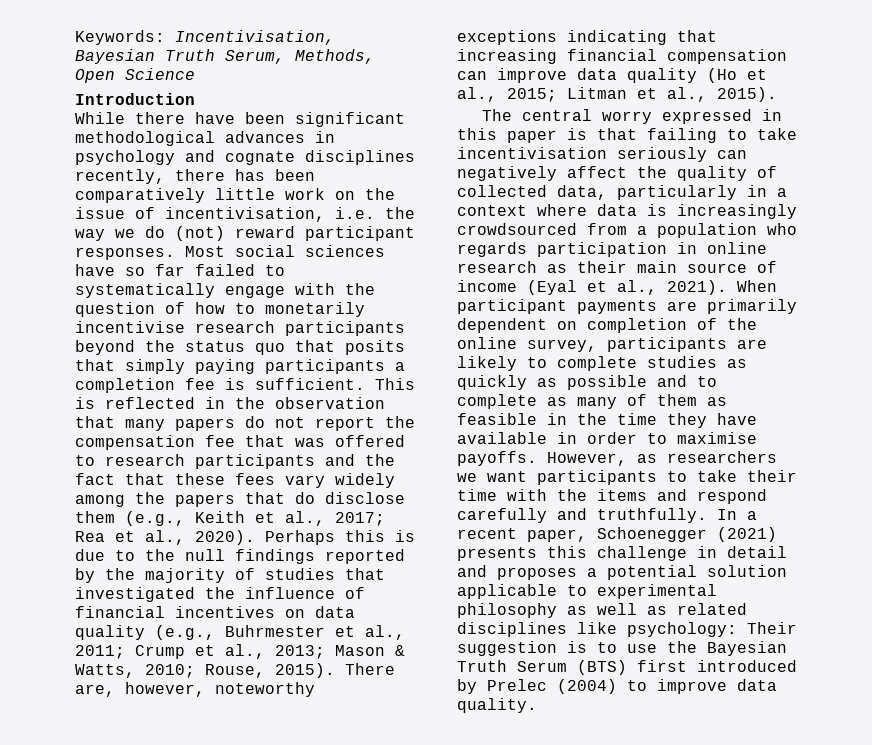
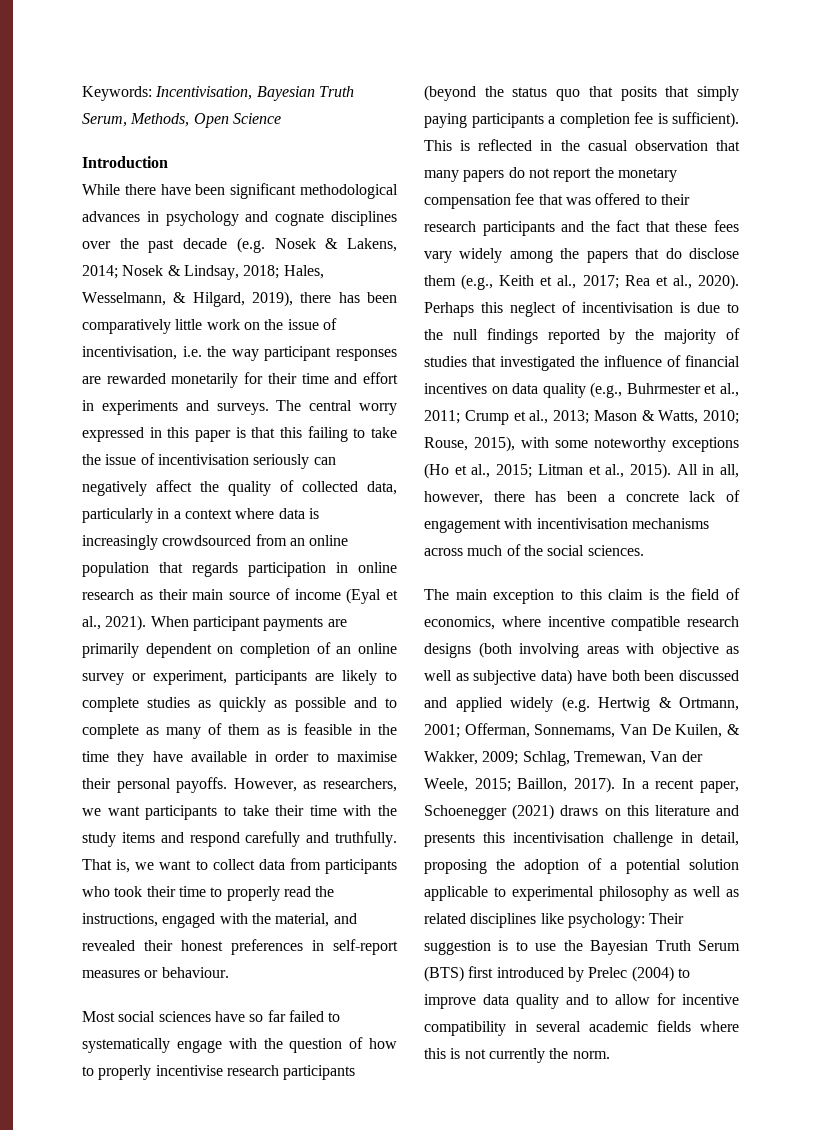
- While there have been significant methodological advances in psychology and cognate disciplines recently, there has been comparatively little work on the issue of incentivisation, i.e. the way we do (not) reward participant responses. Most social sciences have so far failed to systematically engage with the question of how to monetarily incentivise research participants beyond the status quo that posits that simply paying participants a completion fee is sufficient.
+ While there have been significant methodological advances in psychology and cognate disciplines over the past decade (e.g. Nosek & Lakens, 2014; Nosek & Lindsay, 2018; Hales, Wesselmann, & Hilgard, 2019), there has been comparatively little work on the issue of incentivisation, i.e. the way participant responses are rewarded monetarily for their time and effort in experiments and surveys. The central worry expressed in this paper is that this failing to take the issue of incentivisation seriously can negatively affect the quality of collected data, particularly in a context where data is increasingly crowdsourced from an online population that regards participation in online research as their main source of income (Eyal et al., 2021). When participant payments are primarily dependent on completion of an online survey or experiment, participants are likely to complete studies as quickly as possible and to complete as many of them as is feasible in the time they have available in order to maximise their personal payoffs. However, as researchers, we want participants to take their time with the study items and respond carefully and truthfully. That is, we want to collect data from participants who took their time to properly read the instructions, engaged with the material, and revealed their honest preferences in self-report measures or behaviour.
+ Most social sciences have so far failed to systematically engage with the question of how to properly incentivise research participants (beyond the status quo that posits that simply paying participants a completion fee is sufficient).
- This is reflected in the observation that many papers do not report the compensation fee that was offered to research participants and the fact that these fees vary widely among the papers that do disclose them (e.g., Keith et al., 2017; Rea et al., 2020).
+ This is reflected in the casual observation that many papers do not report the monetary compensation fee that was offered to their research participants and the fact that these fees vary widely among the papers that do disclose them (e.g., Keith et al., 2017; Rea et al., 2020).
- Perhaps this is due to the null findings reported by the majority of studies that investigated the influence of financial incentives on data quality (e.g., Buhrmester et al., 2011; Crump et al., 2013; Mason & Watts, 2010; Rouse, 2015). There are, however, noteworthy exceptions indicating that increasing financial compensation can improve data quality (Ho et al., 2015; Litman et al., 2015).
- The central worry expressed in this paper is that failing to take incentivisation seriously can negatively affect the quality of collected data, particularly in a context where data is increasingly crowdsourced from a population who regards participation in online research as their main source of income (Eyal et al., 2021). When participant payments are primarily dependent on completion of the online survey, participants are likely to complete studies as quickly as possible and to complete as many of them as feasible in the time they have available in order to maximise payoffs. However, as researchers we want participants to take their time with the items and respond carefully and truthfully.
+ Perhaps this neglect of incentivisation is due to the null findings reported by the majority of studies that investigated the influence of financial incentives on data quality (e.g., Buhrmester et al., 2011; Crump et al., 2013; Mason & Watts, 2010; Rouse, 2015), with some noteworthy exceptions (Ho et al., 2015; Litman et al., 2015). All in all, however, there has been a concrete lack of engagement with incentivisation mechanisms across much of the social sciences.
+ The main exception to this claim is the field of economics, where incentive compatible research designs (both involving areas with objective as well as subjective data) have both been discussed and applied widely (e.g. Hertwig & Ortmann, 2001; Offerman, Sonnemams, Van De Kuilen, & Wakker, 2009; Schlag, Tremewan, Van der Weele, 2015; Baillon, 2017).
- In a recent paper, Schoenegger (2021) presents this challenge in detail and proposes a potential solution applicable to experimental philosophy as well as related disciplines like psychology: Their suggestion is to use the Bayesian Truth Serum (BTS) first introduced by Prelec (2004) to improve data quality.
+ In a recent paper, Schoenegger (2021) draws on this literature and presents this incentivisation challenge in detail, proposing the adoption of a potential solution applicable to experimental philosophy as well as related disciplines like psychology: Their suggestion is to use the Bayesian Truth Serum (BTS) first introduced by Prelec (2004) to improve data quality and to allow for incentive compatibility in several academic fields where this is not currently the norm.

